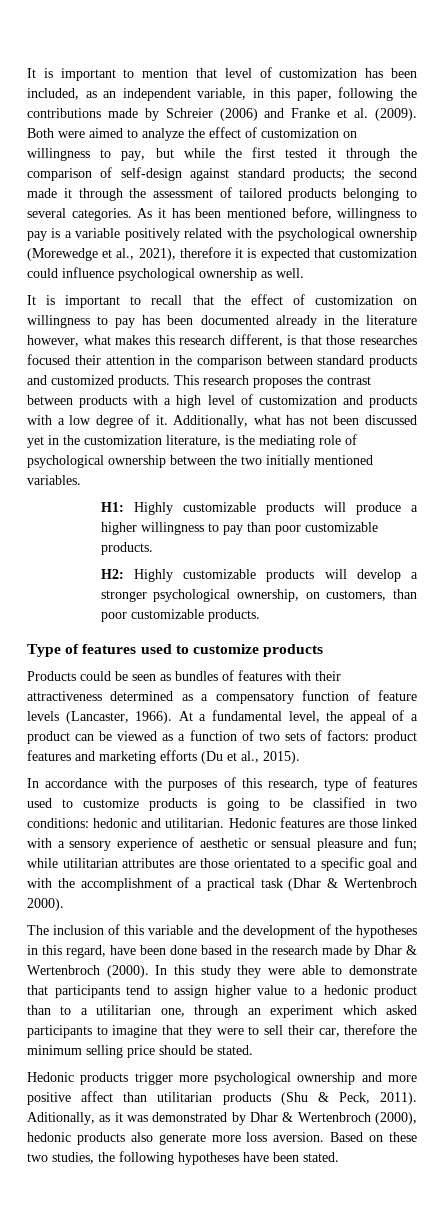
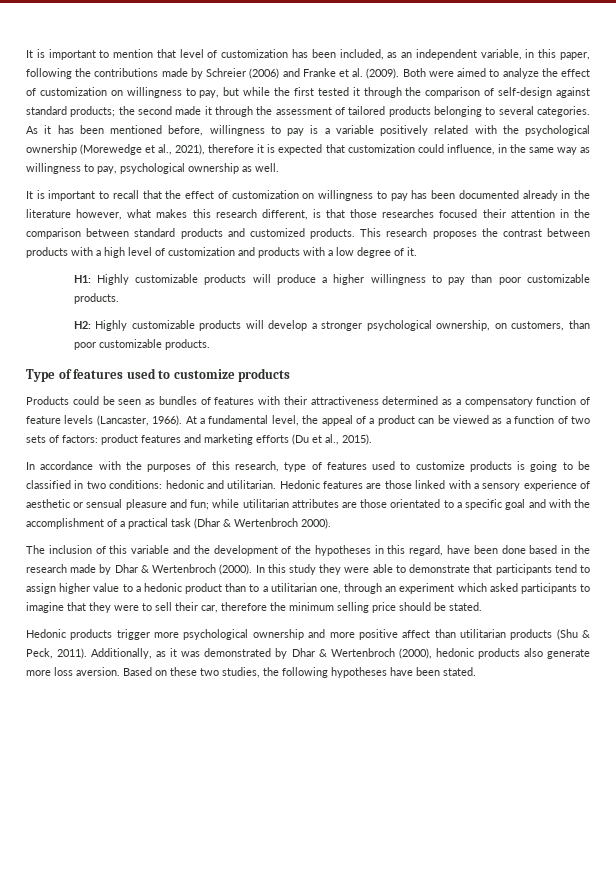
- As it has been mentioned before, willingness to pay is a variable positively related with the psychological ownership (Morewedge et al., 2021), therefore it is expected that customization could influence psychological ownership as well.
+ As it has been mentioned before, willingness to pay is a variable positively related with the psychological ownership (Morewedge et al., 2021), therefore it is expected that customization could influence, in the same way as willingness to pay, psychological ownership as well.
- Additionally, what has not been discussed yet in the customization literature, is the mediating role of psychological ownership between the two initially mentioned variables.
- Aditionally, as it was demonstrated by Dhar & Wertenbroch (2000), hedonic products also generate more loss aversion.
+ Additionally, as it was demonstrated by Dhar & Wertenbroch (2000), hedonic products also generate more loss aversion.

